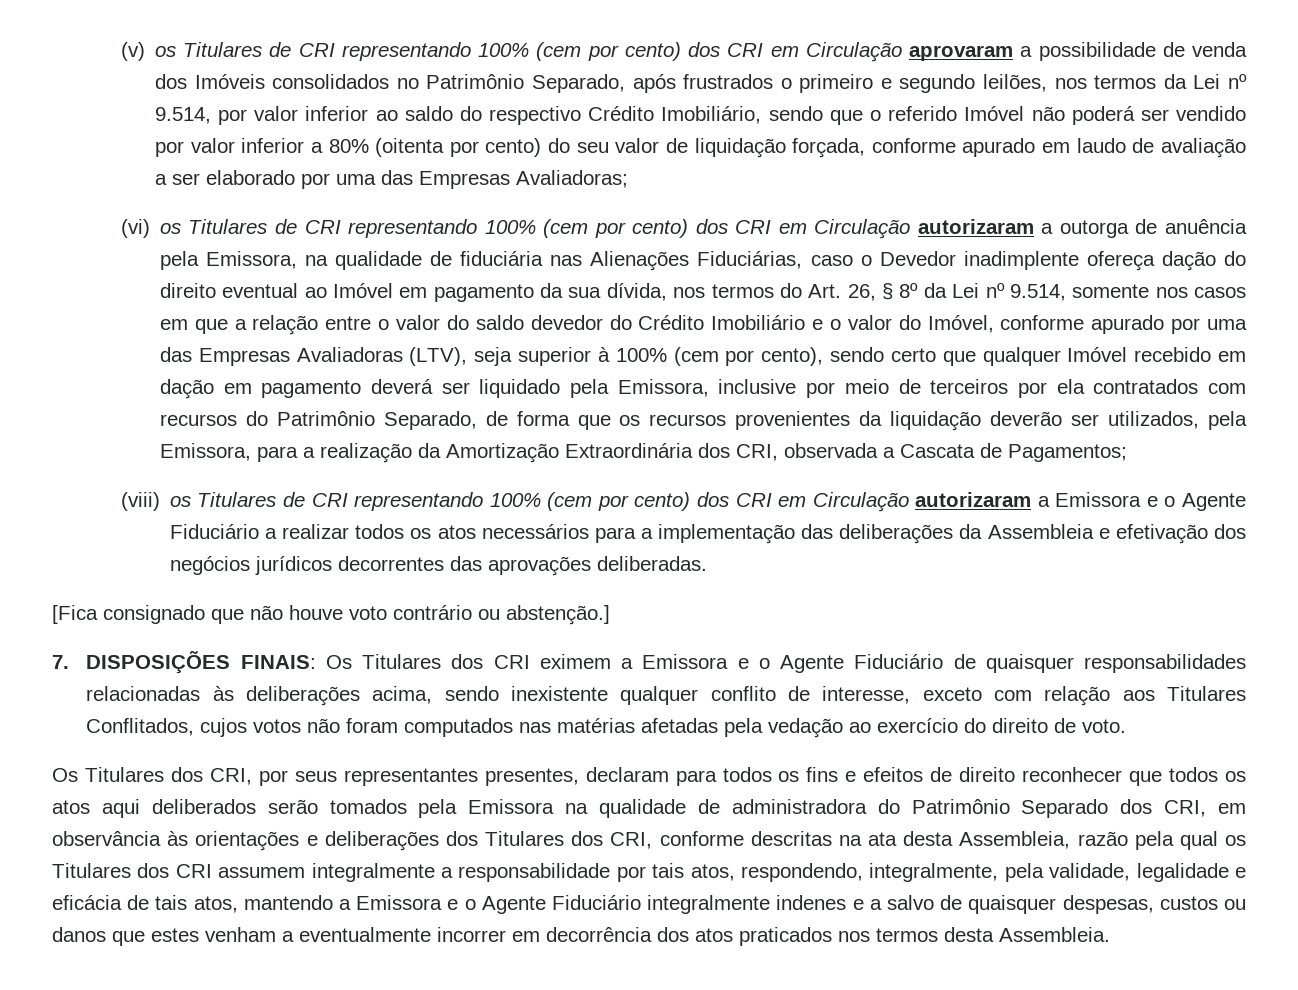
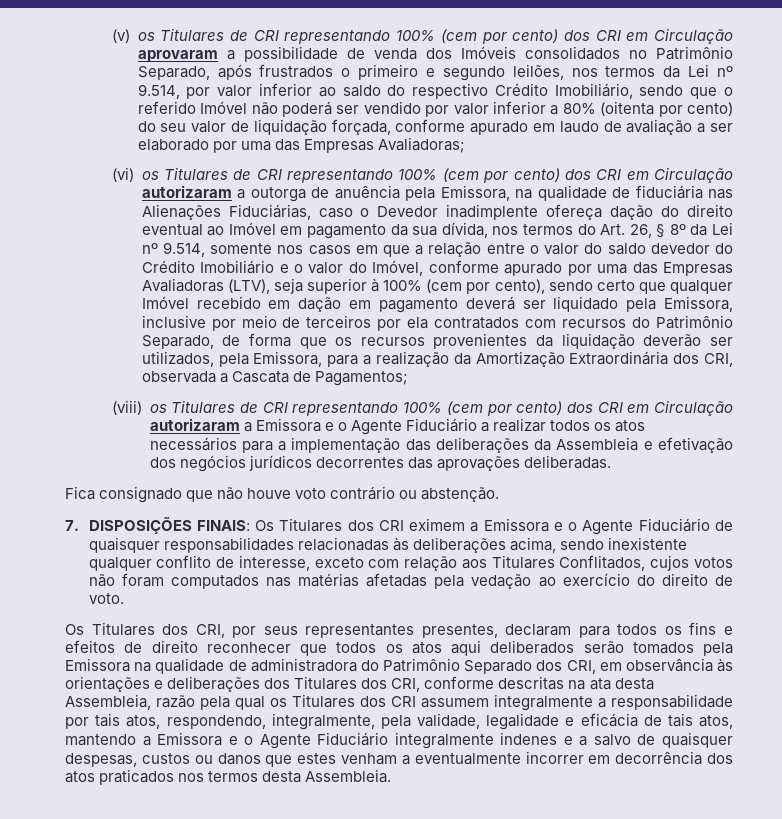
- [Fica consignado que não houve voto contrário ou abstenção.]
+ Fica consignado que não houve voto contrário ou abstenção.

